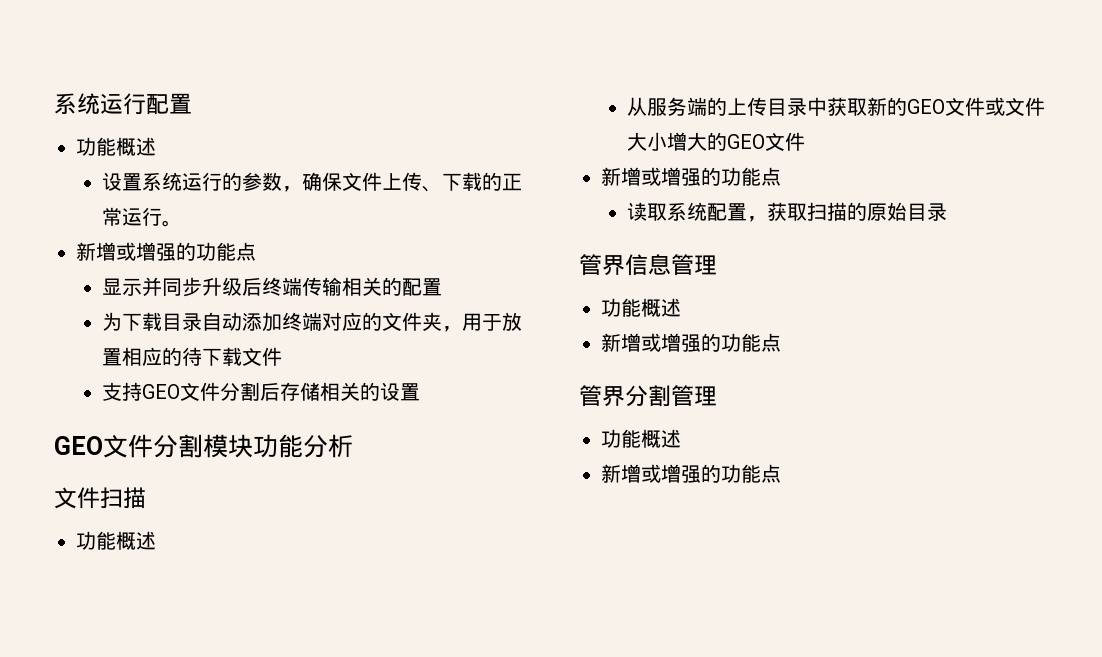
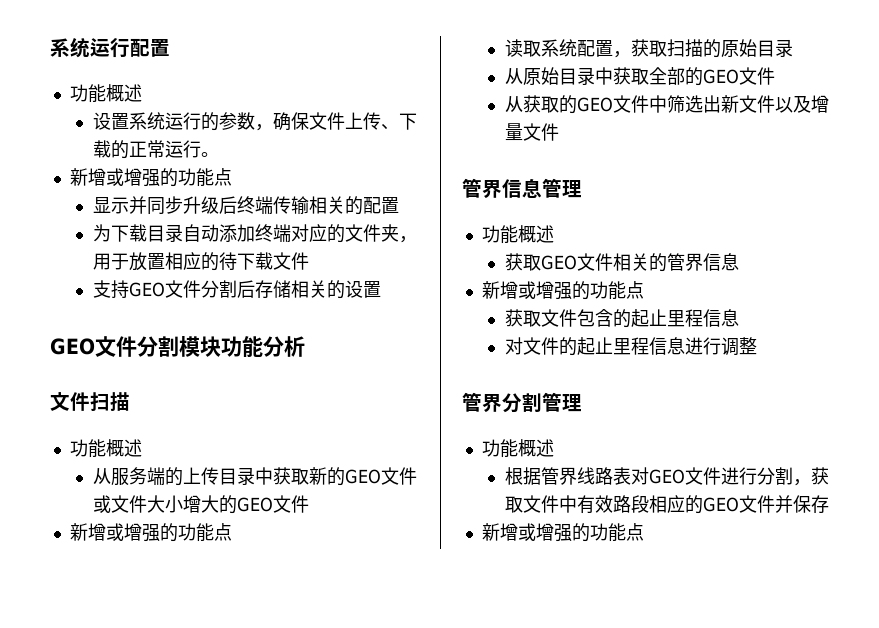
+ 从原始目录中获取全部的GEO文件
+ 从获取的GEO文件中筛选出新文件以及增量文件
  管界信息管理
  功能概述
+ 获取GEO文件相关的管界信息
  新增或增强的功能点
+ 获取文件包含的起止里程信息
+ 对文件的起止里程信息进行调整
+ 根据管界线路表对GEO文件进行分割，获取文件中有效路段相应的GEO文件并保存

